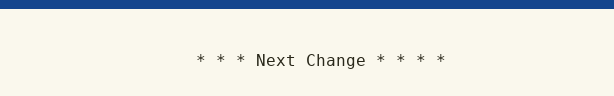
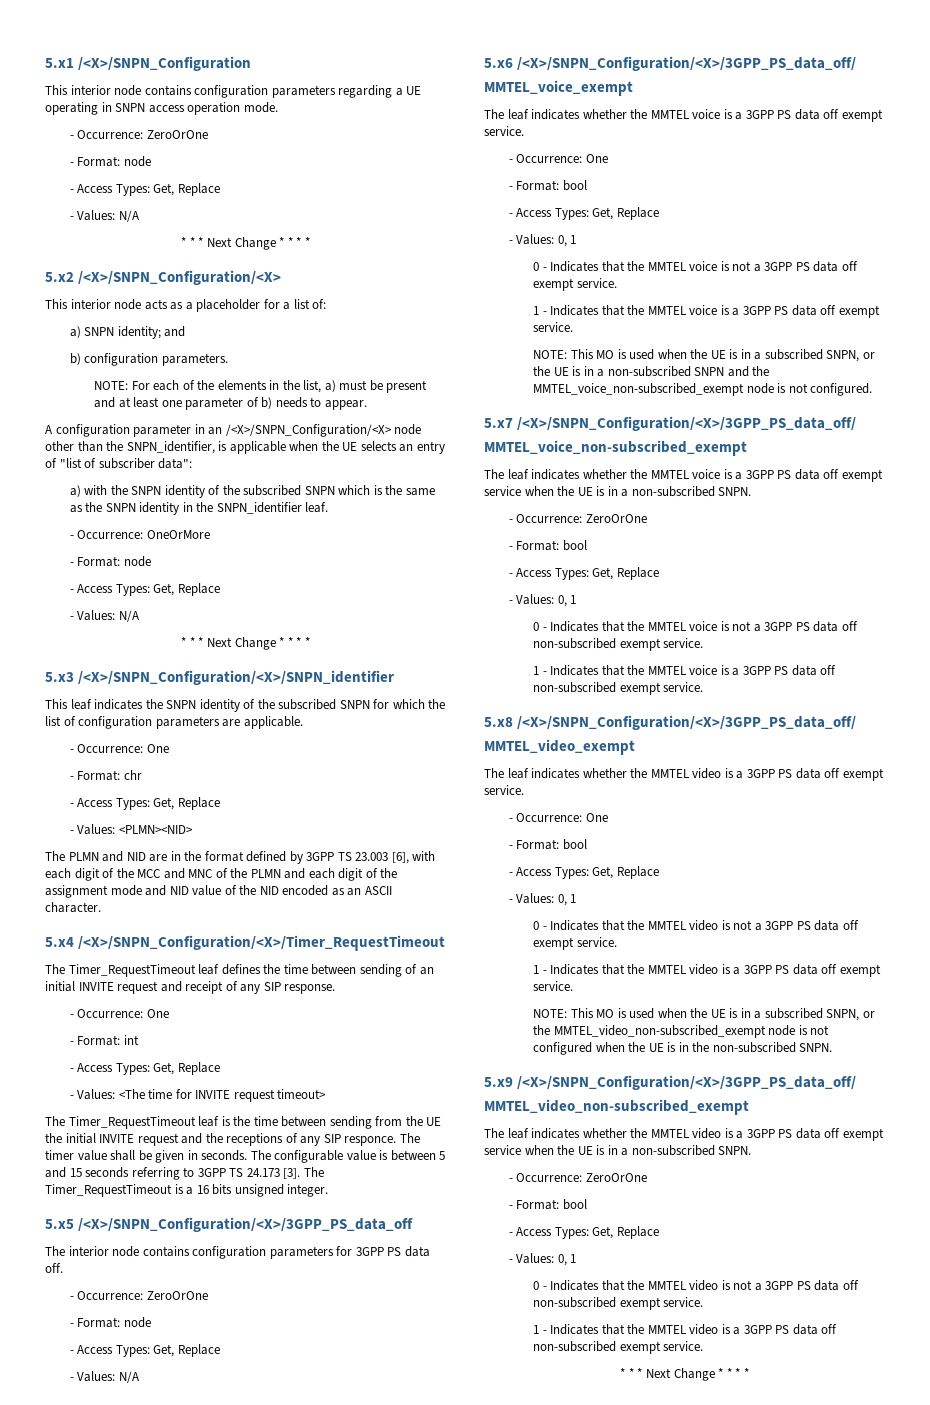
+ 5.x1 /<X>/SNPN_Configuration
+ This interior node contains configuration parameters regarding a UE operating in SNPN access operation mode.
+ - Occurrence: ZeroOrOne
+ - Format: node
+ - Access Types: Get, Replace
+ - Values: N/A
+ * * * Next Change * * * *
+ 5.x2 /<X>/SNPN_Configuration/<X>
+ This interior node acts as a placeholder for a list of:
+ a) SNPN identity; and
+ b) configuration parameters.
+ NOTE: For each of the elements in the list, a) must be present and at least one parameter of b) needs to appear.
+ A configuration parameter in an /<X>/SNPN_Configuration/<X> node other than the SNPN_identifier, is applicable when the UE selects an entry of "list of subscriber data":
+ a) with the SNPN identity of the subscribed SNPN which is the same as the SNPN identity in the SNPN_identifier leaf.
+ - Occurrence: OneOrMore
+ - Format: node
+ - Access Types: Get, Replace
+ - Values: N/A
+ * * * Next Change * * * *
+ 5.x3 /<X>/SNPN_Configuration/<X>/SNPN_identifier
+ This leaf indicates the SNPN identity of the subscribed SNPN for which the list of configuration parameters are applicable.
+ - Occurrence: One
+ - Format: chr
+ - Access Types: Get, Replace
+ - Values: <PLMN><NID>
+ The PLMN and NID are in the format defined by 3GPP TS 23.003 [6], with each digit of the MCC and MNC of the PLMN and each digit of the assignment mode and NID value of the NID encoded as an ASCII character.
+ 5.x4 /<X>/SNPN_Configuration/<X>/Timer_RequestTimeout
+ The Timer_RequestTimeout leaf defines the time between sending of an initial INVITE request and receipt of any SIP response.
+ - Occurrence: One
+ - Format: int
+ - Access Types: Get, Replace
+ - Values: <The time for INVITE request timeout>
+ The Timer_RequestTimeout leaf is the time between sending from the UE the initial INVITE request and the receptions of any SIP responce. The timer value shall be given in seconds. The configurable value is between 5 and 15 seconds referring to 3GPP TS 24.173 [3]. The Timer_RequestTimeout is a 16 bits unsigned integer.
+ 5.x5 /<X>/SNPN_Configuration/<X>/3GPP_PS_data_off
+ The interior node contains configuration parameters for 3GPP PS data off.
+ - Occurrence: ZeroOrOne
+ - Format: node
+ - Access Types: Get, Replace
+ - Values: N/A
+ 5.x6 /<X>/SNPN_Configuration/<X>/3GPP_PS_data_off/
+ MMTEL_voice_exempt
+ The leaf indicates whether the MMTEL voice is a 3GPP PS data off exempt service.
+ - Occurrence: One
+ - Format: bool
+ - Access Types: Get, Replace
+ - Values: 0, 1
+ 0 - Indicates that the MMTEL voice is not a 3GPP PS data off exempt service.
+ 1 - Indicates that the MMTEL voice is a 3GPP PS data off exempt service.
+ NOTE: This MO is used when the UE is in a subscribed SNPN, or the UE is in a non-subscribed SNPN and the MMTEL_voice_non-subscribed_exempt node is not configured.
+ 5.x7 /<X>/SNPN_Configuration/<X>/3GPP_PS_data_off/
+ MMTEL_voice_non-subscribed_exempt
+ The leaf indicates whether the MMTEL voice is a 3GPP PS data off exempt service when the UE is in a non-subscribed SNPN.
+ - Occurrence: ZeroOrOne
+ - Format: bool
+ - Access Types: Get, Replace
+ - Values: 0, 1
+ 0 - Indicates that the MMTEL voice is not a 3GPP PS data off non-subscribed exempt service.
+ 1 - Indicates that the MMTEL voice is a 3GPP PS data off non-subscribed exempt service.
+ 5.x8 /<X>/SNPN_Configuration/<X>/3GPP_PS_data_off/
+ MMTEL_video_exempt
+ The leaf indicates whether the MMTEL video is a 3GPP PS data off exempt service.
+ - Occurrence: One
+ - Format: bool
+ - Access Types: Get, Replace
+ - Values: 0, 1
+ 0 - Indicates that the MMTEL video is not a 3GPP PS data off exempt service.
+ 1 - Indicates that the MMTEL video is a 3GPP PS data off exempt service.
+ NOTE: This MO is used when the UE is in a subscribed SNPN, or the MMTEL_video_non-subscribed_exempt node is not configured when the UE is in the non-subscribed SNPN.
+ 5.x9 /<X>/SNPN_Configuration/<X>/3GPP_PS_data_off/
+ MMTEL_video_non-subscribed_exempt
+ The leaf indicates whether the MMTEL video is a 3GPP PS data off exempt service when the UE is in a non-subscribed SNPN.
+ - Occurrence: ZeroOrOne
+ - Format: bool
+ - Access Types: Get, Replace
+ - Values: 0, 1
+ 0 - Indicates that the MMTEL video is not a 3GPP PS data off non-subscribed exempt service.
+ 1 - Indicates that the MMTEL video is a 3GPP PS data off non-subscribed exempt service.

